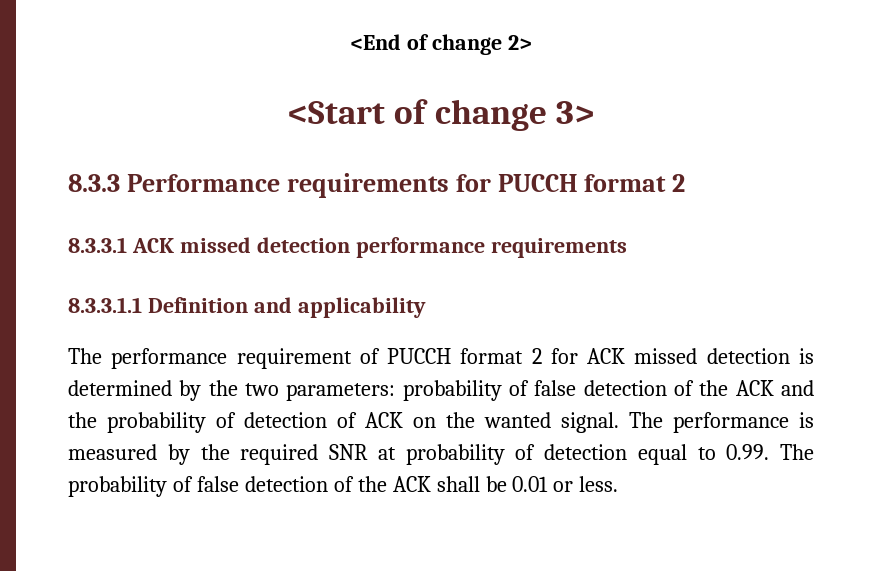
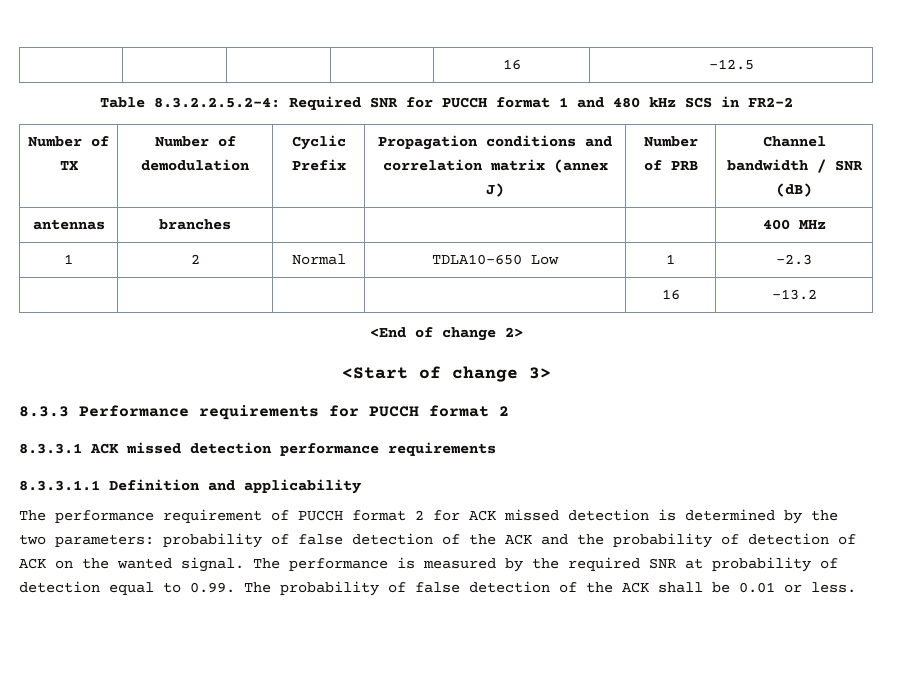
+ | | | | 16 | -12.5
+ Table 8.3.2.2.5.2-4: Required SNR for PUCCH format 1 and 480 kHz SCS in FR2-2
+ Number of TX | Number of demodulation | Cyclic Prefix | Propagation conditions and correlation matrix (annex J) | Number of PRB | Channel bandwidth / SNR (dB)
+ antennas | branches | | | | 400 MHz
+ 1 | 2 | Normal | TDLA10-650 Low | 1 | -2.3
+ | | | | 16 | -13.2

